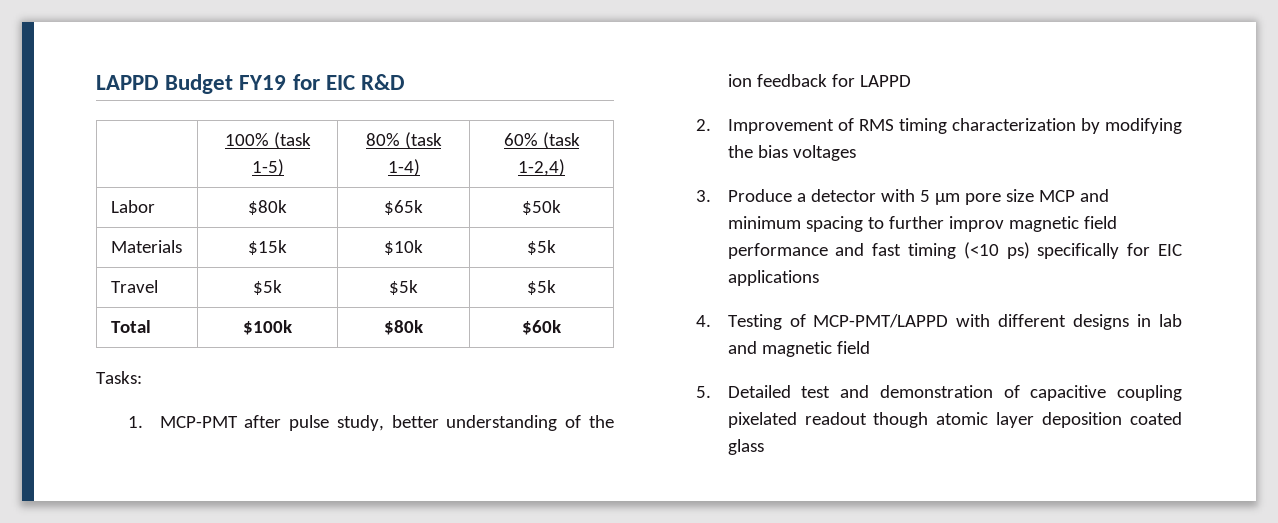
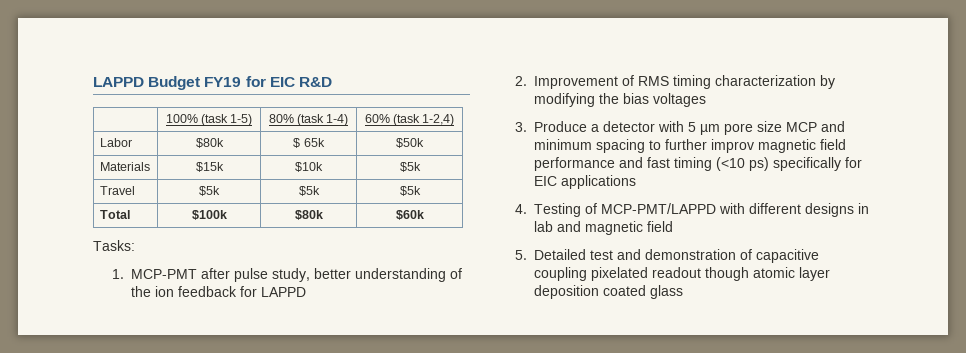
- Labor | $80k | $65k | $50k
+ Labor | $80k | $ 65k | $50k

